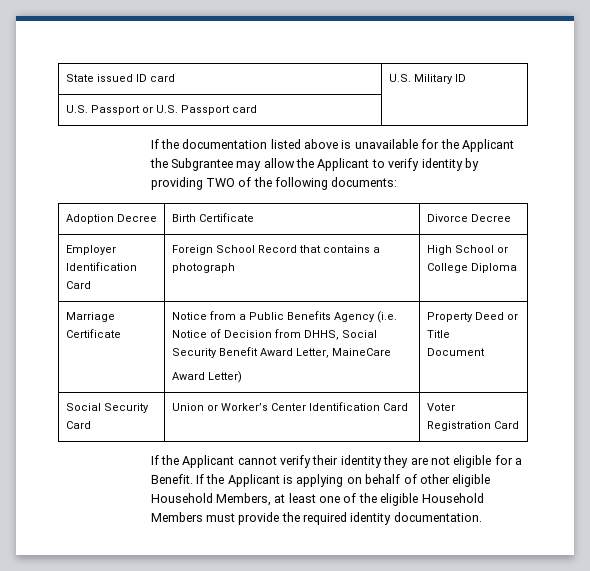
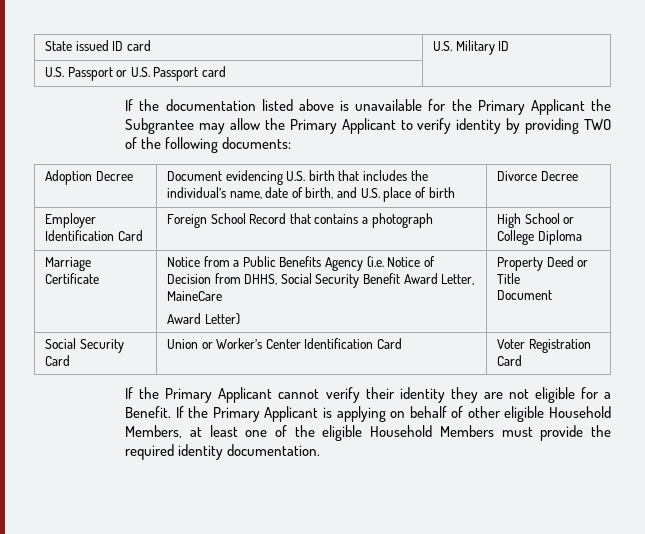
- If the documentation listed above is unavailable for the Applicant the Subgrantee may allow the Applicant to verify identity by providing TWO of the following documents:
+ If the documentation listed above is unavailable for the Primary Applicant the Subgrantee may allow the Primary Applicant to verify identity by providing TWO of the following documents:
- Adoption Decree | Birth Certificate | Divorce Decree
+ Adoption Decree | Document evidencing U.S. birth that includes the individual’s name, date of birth, and U.S. place of birth | Divorce Decree
- If the Applicant cannot verify their identity they are not eligible for a Benefit.
+ If the Primary Applicant cannot verify their identity they are not eligible for a Benefit.
- If the Applicant is applying on behalf of other eligible Household Members, at least one of the eligible Household Members must provide the required identity documentation.
+ If the Primary Applicant is applying on behalf of other eligible Household Members, at least one of the eligible Household Members must provide the required identity documentation.

